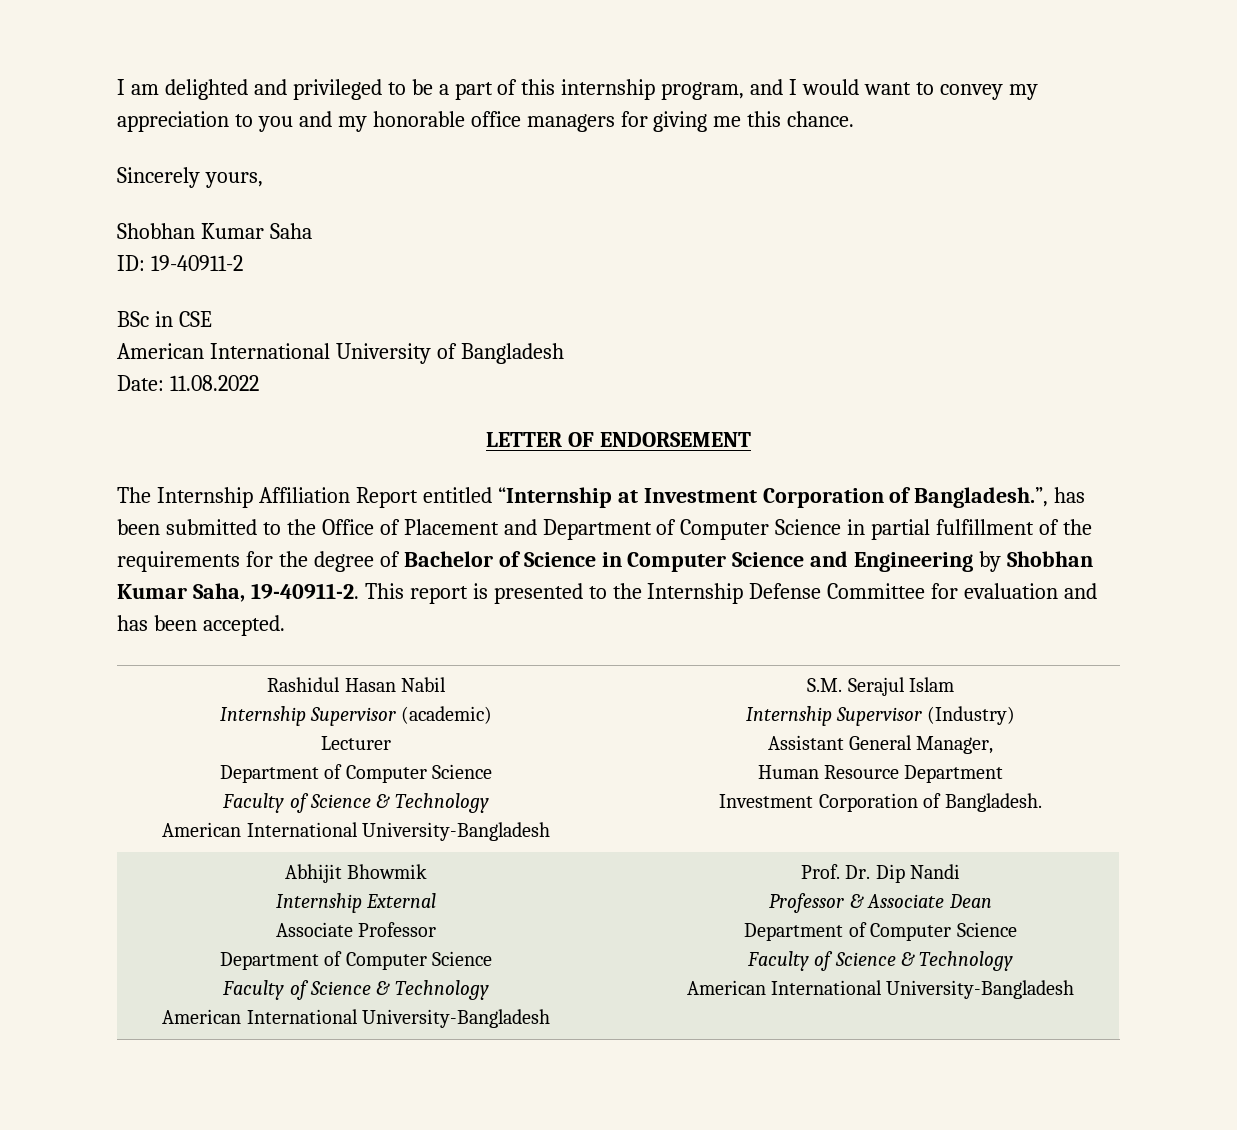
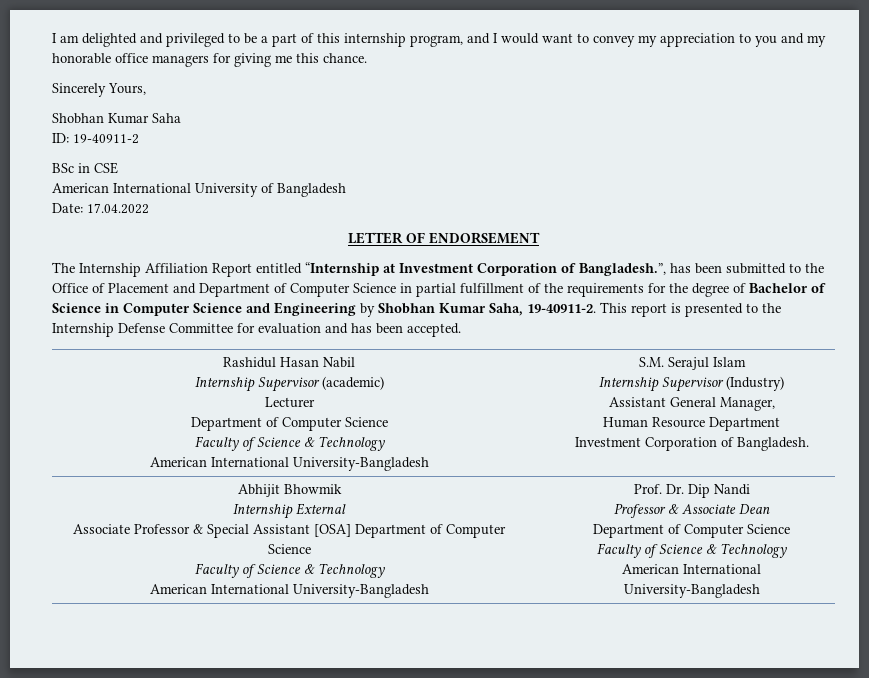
- Sincerely yours,
+ Sincerely Yours,
- Date: 11.08.2022
+ Date: 17.04.2022
- Associate Professor
- Department of Computer Science
+ Associate Professor & Special Assistant [OSA] Department of Computer Science

